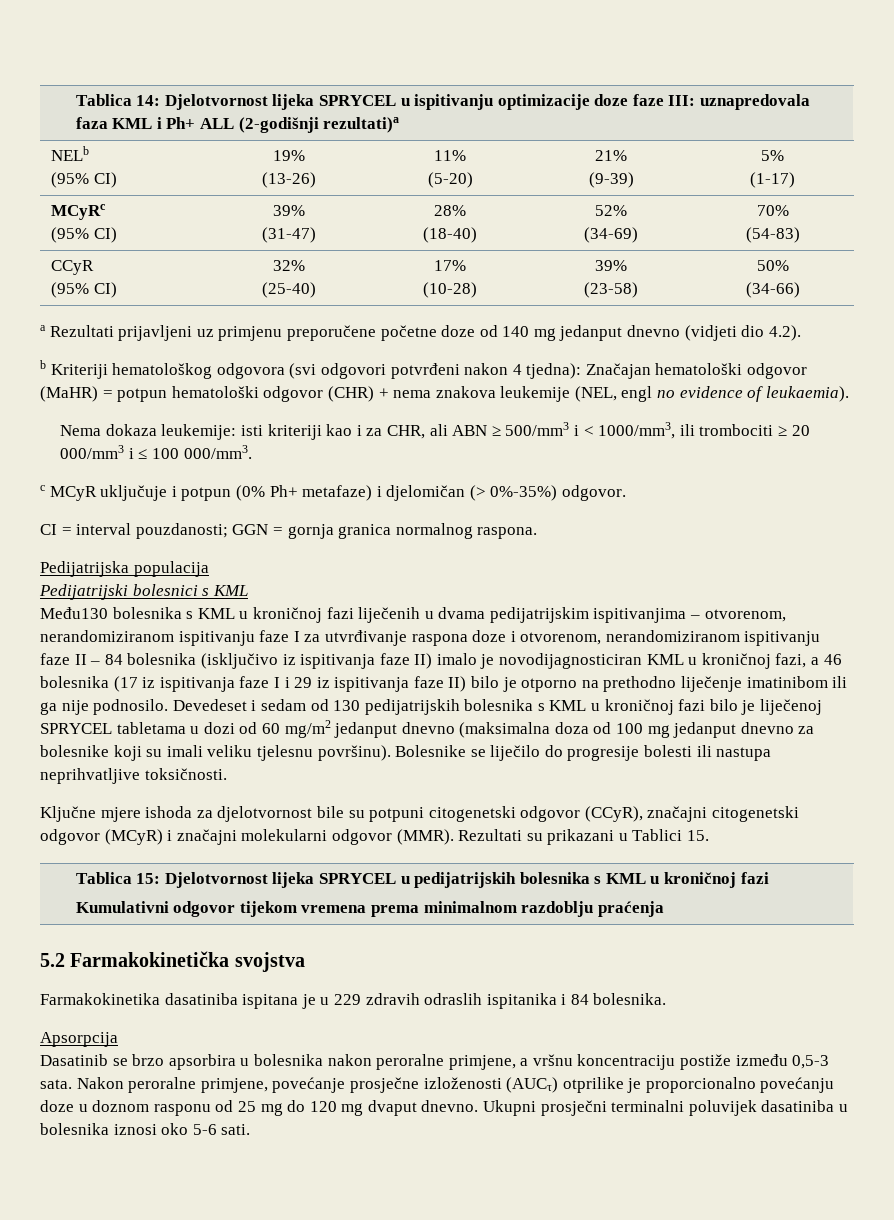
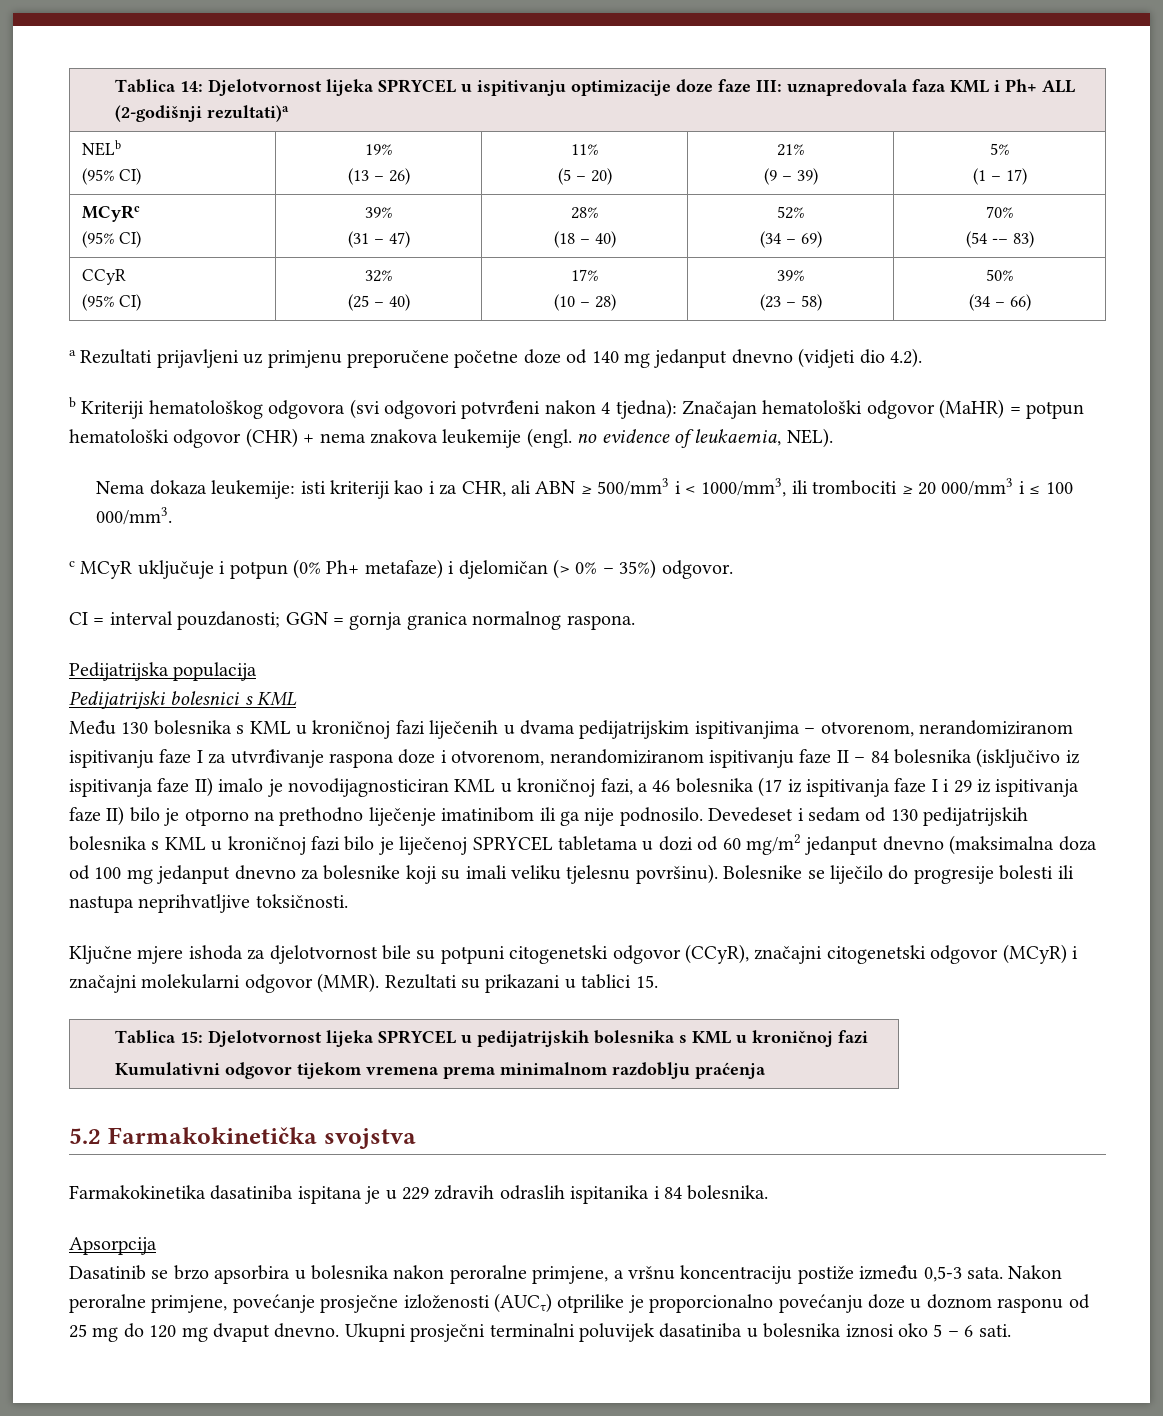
  NELb
  (95% CI) | 19%
- (13-26) | 11%
- (5-20) | 21%
- (9-39) | 5%
- (1-17)
+ (13 – 26) | 11%
+ (5 – 20) | 21%
+ (9 – 39) | 5%
+ (1 – 17)
  MCyRc
  (95% CI) | 39%
- (31-47) | 28%
- (18-40) | 52%
- (34-69) | 70%
- (54-83)
+ (31 – 47) | 28%
+ (18 – 40) | 52%
+ (34 – 69) | 70%
+ (54 -– 83)
  CCyR
  (95% CI) | 32%
- (25-40) | 17%
- (10-28) | 39%
- (23-58) | 50%
- (34-66)
+ (25 – 40) | 17%
+ (10 – 28) | 39%
+ (23 – 58) | 50%
+ (34 – 66)
- b Kriteriji hematološkog odgovora (svi odgovori potvrđeni nakon 4 tjedna): Značajan hematološki odgovor (MaHR) = potpun hematološki odgovor (CHR) + nema znakova leukemije (NEL, engl no evidence of leukaemia).
+ b Kriteriji hematološkog odgovora (svi odgovori potvrđeni nakon 4 tjedna): Značajan hematološki odgovor (MaHR) = potpun hematološki odgovor (CHR) + nema znakova leukemije (engl. no evidence of leukaemia, NEL).
- c MCyR uključuje i potpun (0% Ph+ metafaze) i djelomičan (> 0%-35%) odgovor.
+ c MCyR uključuje i potpun (0% Ph+ metafaze) i djelomičan (> 0% – 35%) odgovor.
- Među130 bolesnika s KML u kroničnoj fazi liječenih u dvama pedijatrijskim ispitivanjima – otvorenom, nerandomiziranom ispitivanju faze I za utvrđivanje raspona doze i otvorenom, nerandomiziranom ispitivanju faze II – 84 bolesnika (isključivo iz ispitivanja faze II) imalo je novodijagnosticiran KML u kroničnoj fazi, a 46 bolesnika (17 iz ispitivanja faze I i 29 iz ispitivanja faze II) bilo je otporno na prethodno liječenje imatinibom ili ga nije podnosilo.
+ Među 130 bolesnika s KML u kroničnoj fazi liječenih u dvama pedijatrijskim ispitivanjima – otvorenom, nerandomiziranom ispitivanju faze I za utvrđivanje raspona doze i otvorenom, nerandomiziranom ispitivanju faze II – 84 bolesnika (isključivo iz ispitivanja faze II) imalo je novodijagnosticiran KML u kroničnoj fazi, a 46 bolesnika (17 iz ispitivanja faze I i 29 iz ispitivanja faze II) bilo je otporno na prethodno liječenje imatinibom ili ga nije podnosilo.
- Rezultati su prikazani u Tablici 15.
+ Rezultati su prikazani u tablici 15.
- Ukupni prosječni terminalni poluvijek dasatiniba u bolesnika iznosi oko 5-6 sati.
+ Ukupni prosječni terminalni poluvijek dasatiniba u bolesnika iznosi oko 5 – 6 sati.

